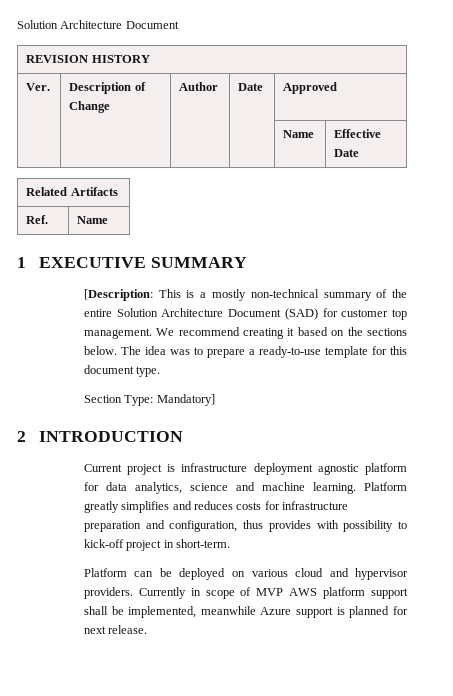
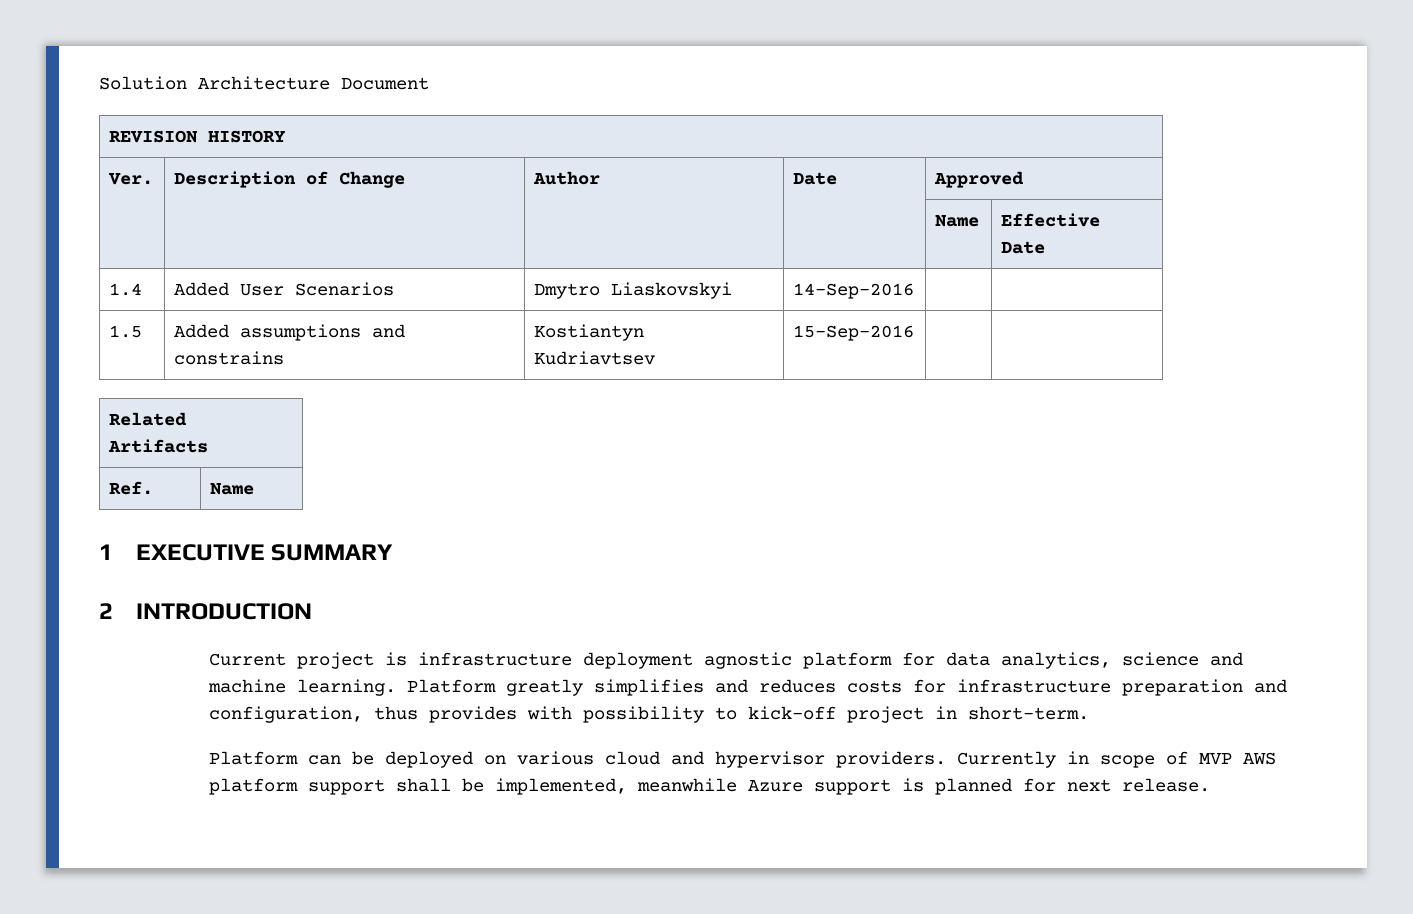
+ 1.4 | Added User Scenarios | Dmytro Liaskovskyi | 14-Sep-2016 | |
+ 1.5 | Added assumptions and constrains | Kostiantyn Kudriavtsev | 15-Sep-2016 | |
- [Description: This is a mostly non-technical summary of the entire Solution Architecture Document (SAD) for customer top management. We recommend creating it based on the sections below. The idea was to prepare a ready-to-use template for this document type.
- Section Type: Mandatory]

